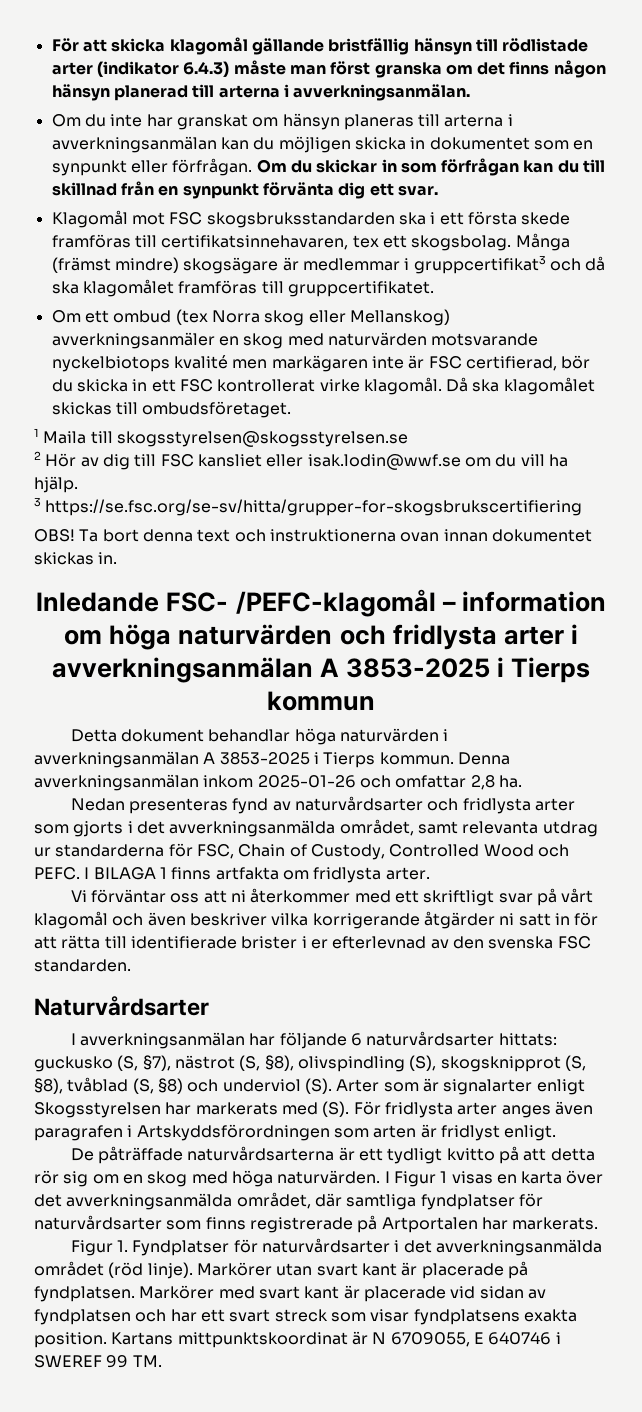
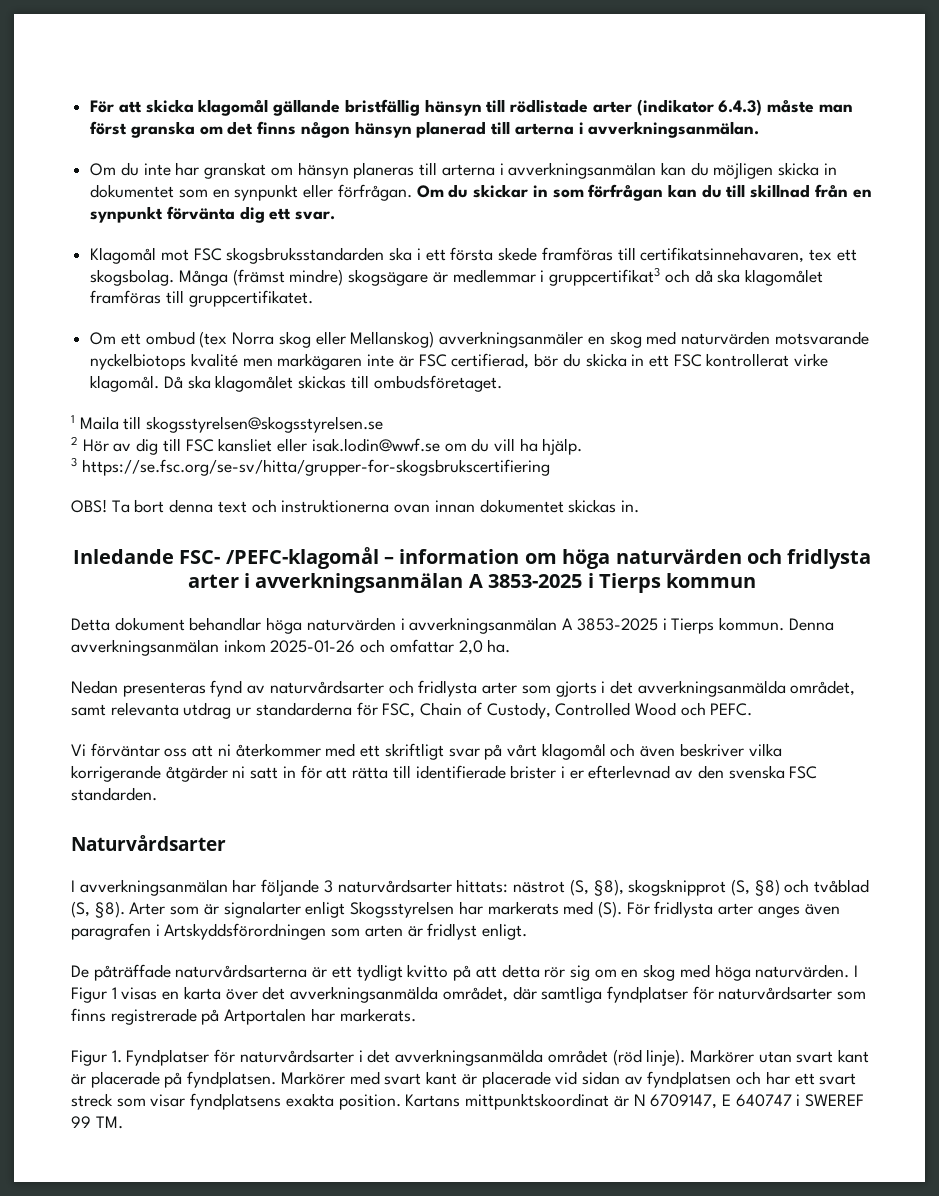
- Denna avverkningsanmälan inkom 2025-01-26 och omfattar 2,8 ha.
+ Denna avverkningsanmälan inkom 2025-01-26 och omfattar 2,0 ha.
- I BILAGA 1 finns artfakta om fridlysta arter.
- I avverkningsanmälan har följande 6 naturvårdsarter hittats: guckusko (S, §7), nästrot (S, §8), olivspindling (S), skogsknipprot (S, §8), tvåblad (S, §8) och underviol (S). Arter som är signalarter enligt Skogsstyrelsen har markerats med (S). För fridlysta arter anges även paragrafen i Artskyddsförordningen som arten är fridlyst enligt.
+ I avverkningsanmälan har följande 3 naturvårdsarter hittats: nästrot (S, §8), skogsknipprot (S, §8) och tvåblad (S, §8). Arter som är signalarter enligt Skogsstyrelsen har markerats med (S). För fridlysta arter anges även paragrafen i Artskyddsförordningen som arten är fridlyst enligt.
- Kartans mittpunktskoordinat är N 6709055, E 640746 i SWEREF 99 TM.
+ Kartans mittpunktskoordinat är N 6709147, E 640747 i SWEREF 99 TM.

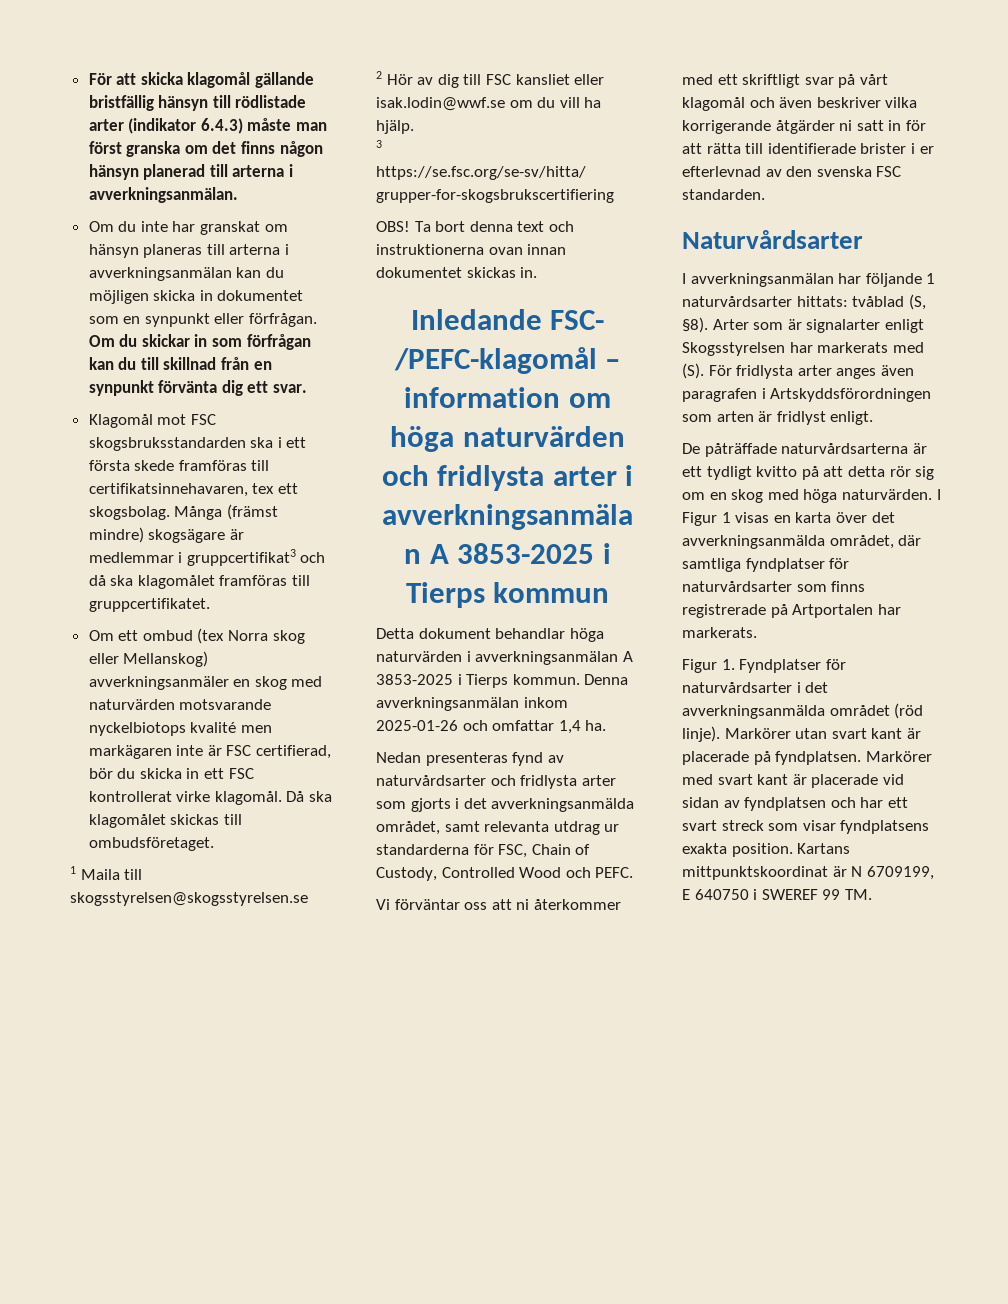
- Denna avverkningsanmälan inkom 2025-01-26 och omfattar 2,0 ha.
+ Denna avverkningsanmälan inkom 2025-01-26 och omfattar 1,4 ha.
- I avverkningsanmälan har följande 3 naturvårdsarter hittats: nästrot (S, §8), skogsknipprot (S, §8) och tvåblad (S, §8).
+ I avverkningsanmälan har följande 1 naturvårdsarter hittats: tvåblad (S, §8).
- Kartans mittpunktskoordinat är N 6709147, E 640747 i SWEREF 99 TM.
+ Kartans mittpunktskoordinat är N 6709199, E 640750 i SWEREF 99 TM.

